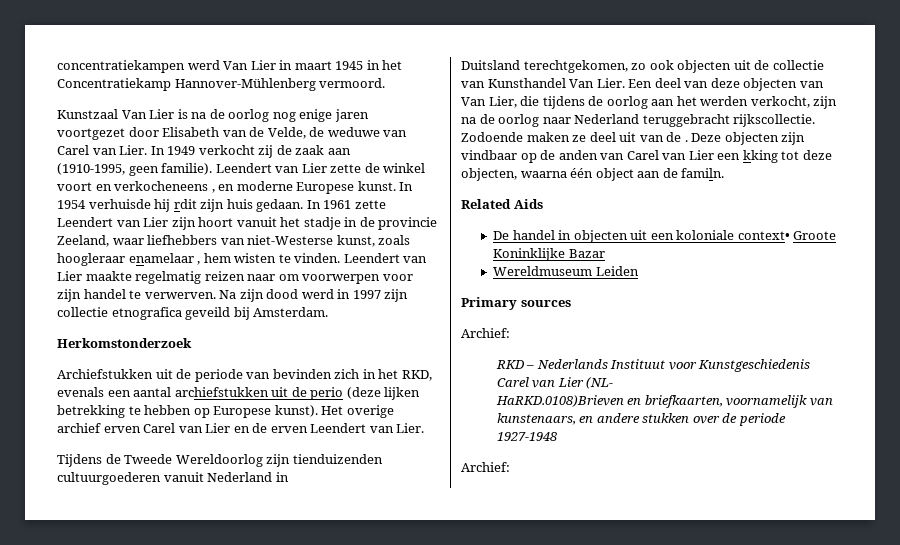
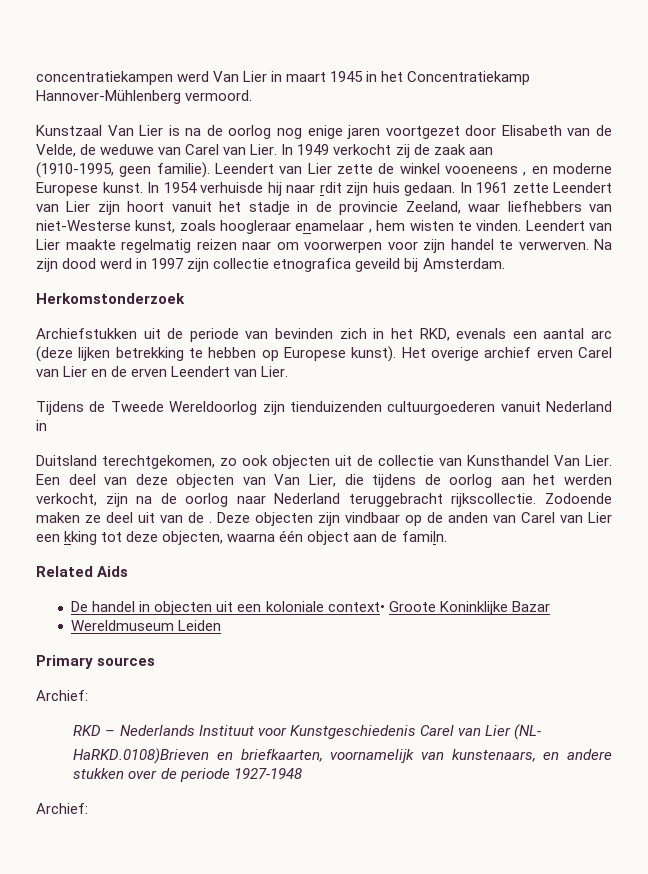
- Leendert van Lier zette de winkel voort en verkocheneens , en moderne Europese kunst.
+ Leendert van Lier zette de winkel vooeneens , en moderne Europese kunst.
- In 1954 verhuisde hij rdit zijn huis gedaan.
+ In 1954 verhuisde hij naar rdit zijn huis gedaan.
- Archiefstukken uit de periode van bevinden zich in het RKD, evenals een aantal archiefstukken uit de perio (deze lijken betrekking te hebben op Europese kunst).
+ Archiefstukken uit de periode van bevinden zich in het RKD, evenals een aantal arc (deze lijken betrekking te hebben op Europese kunst).

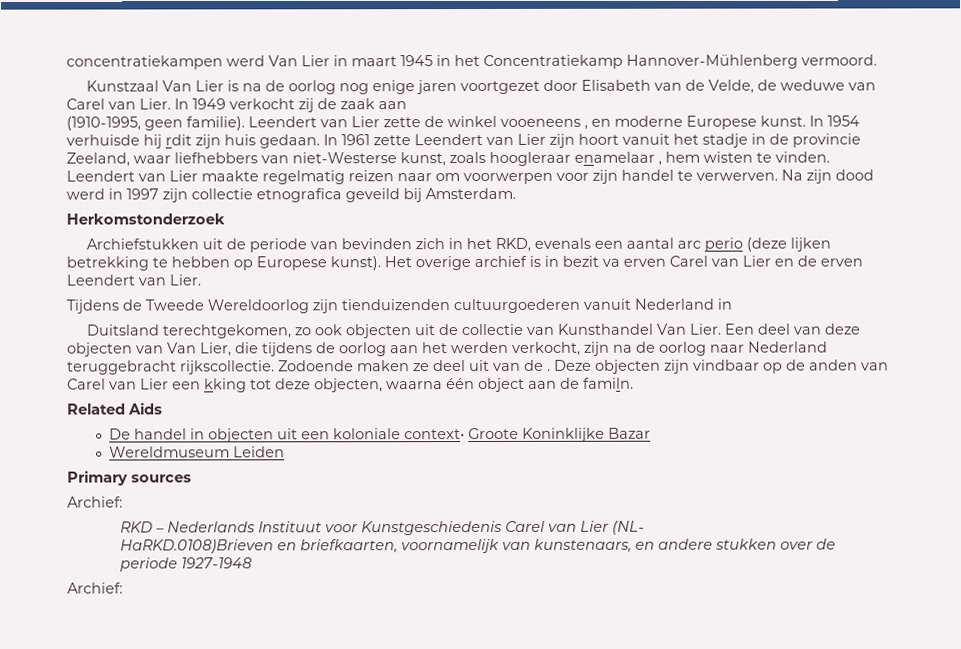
- In 1954 verhuisde hij naar rdit zijn huis gedaan.
+ In 1954 verhuisde hij rdit zijn huis gedaan.
- Archiefstukken uit de periode van bevinden zich in het RKD, evenals een aantal arc (deze lijken betrekking te hebben op Europese kunst).
+ Archiefstukken uit de periode van bevinden zich in het RKD, evenals een aantal arc perio (deze lijken betrekking te hebben op Europese kunst).
- Het overige archief erven Carel van Lier en de erven Leendert van Lier.
+ Het overige archief is in bezit va erven Carel van Lier en de erven Leendert van Lier.

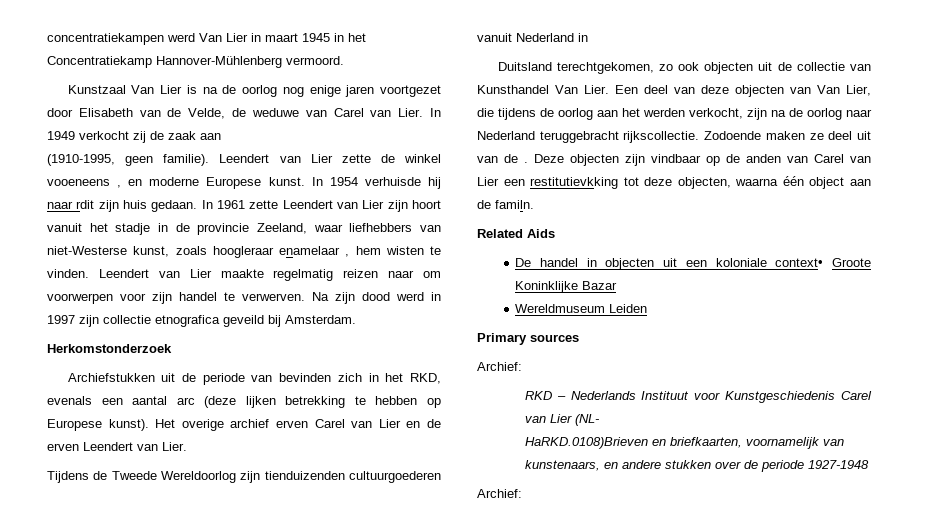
- In 1954 verhuisde hij rdit zijn huis gedaan.
+ In 1954 verhuisde hij naar rdit zijn huis gedaan.
- Archiefstukken uit de periode van bevinden zich in het RKD, evenals een aantal arc perio (deze lijken betrekking te hebben op Europese kunst).
+ Archiefstukken uit de periode van bevinden zich in het RKD, evenals een aantal arc (deze lijken betrekking te hebben op Europese kunst).
- Het overige archief is in bezit va erven Carel van Lier en de erven Leendert van Lier.
+ Het overige archief erven Carel van Lier en de erven Leendert van Lier.
- Deze objecten zijn vindbaar op de anden van Carel van Lier een kking tot deze objecten, waarna één object aan de familn.
+ Deze objecten zijn vindbaar op de anden van Carel van Lier een restitutievkking tot deze objecten, waarna één object aan de familn.

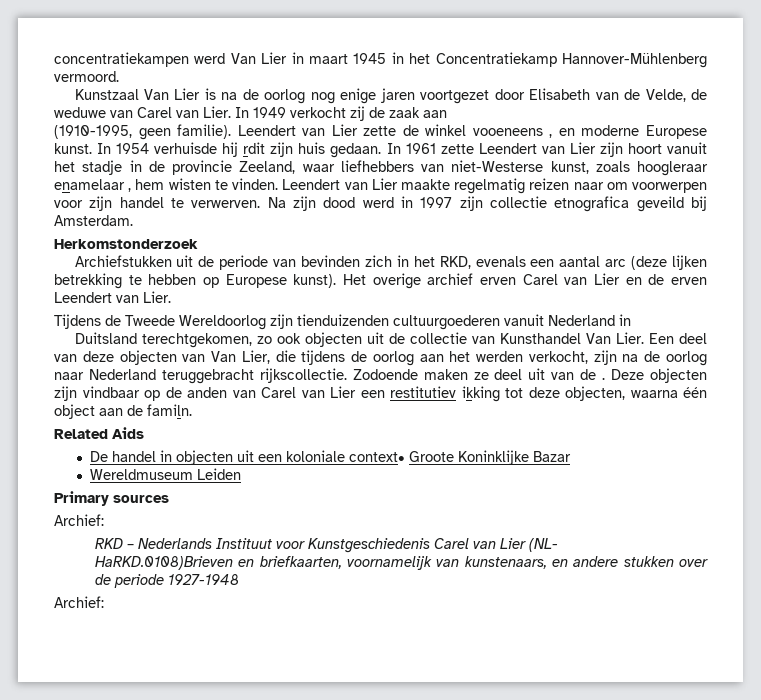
- In 1954 verhuisde hij naar rdit zijn huis gedaan.
+ In 1954 verhuisde hij rdit zijn huis gedaan.
- Deze objecten zijn vindbaar op de anden van Carel van Lier een restitutievkking tot deze objecten, waarna één object aan de familn.
+ Deze objecten zijn vindbaar op de anden van Carel van Lier een restitutiev ikking tot deze objecten, waarna één object aan de familn.

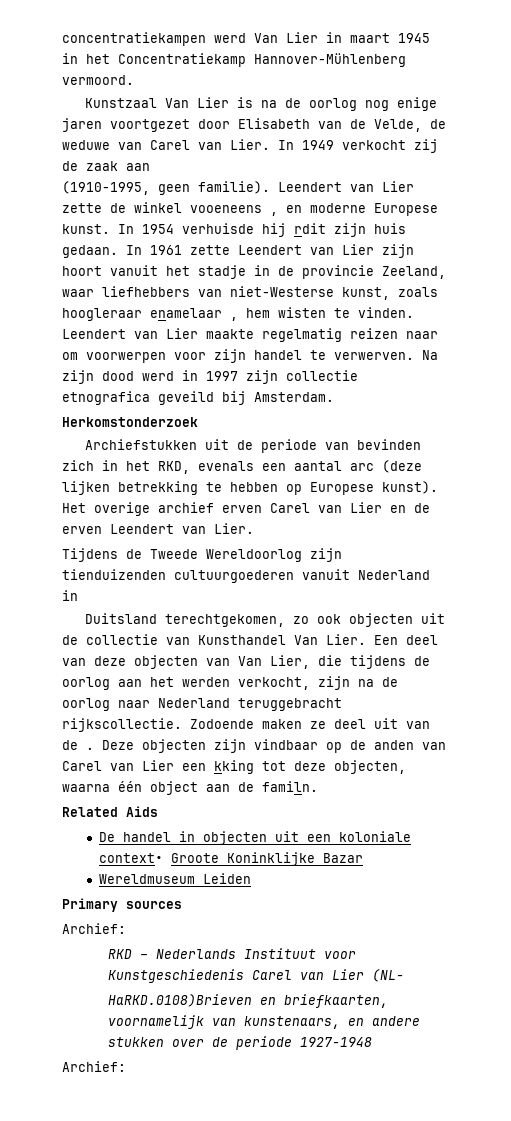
- Deze objecten zijn vindbaar op de anden van Carel van Lier een restitutiev ikking tot deze objecten, waarna één object aan de familn.
+ Deze objecten zijn vindbaar op de anden van Carel van Lier een kking tot deze objecten, waarna één object aan de familn.

